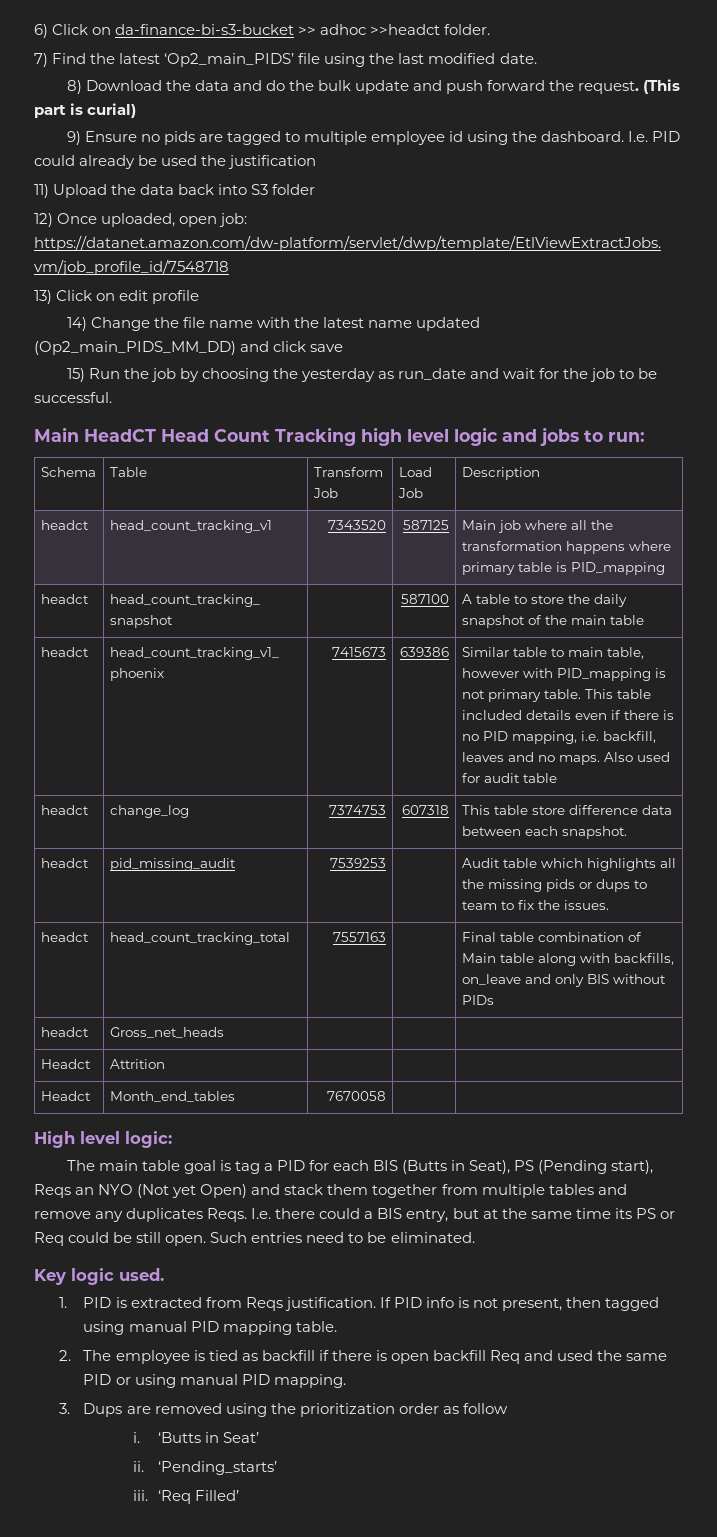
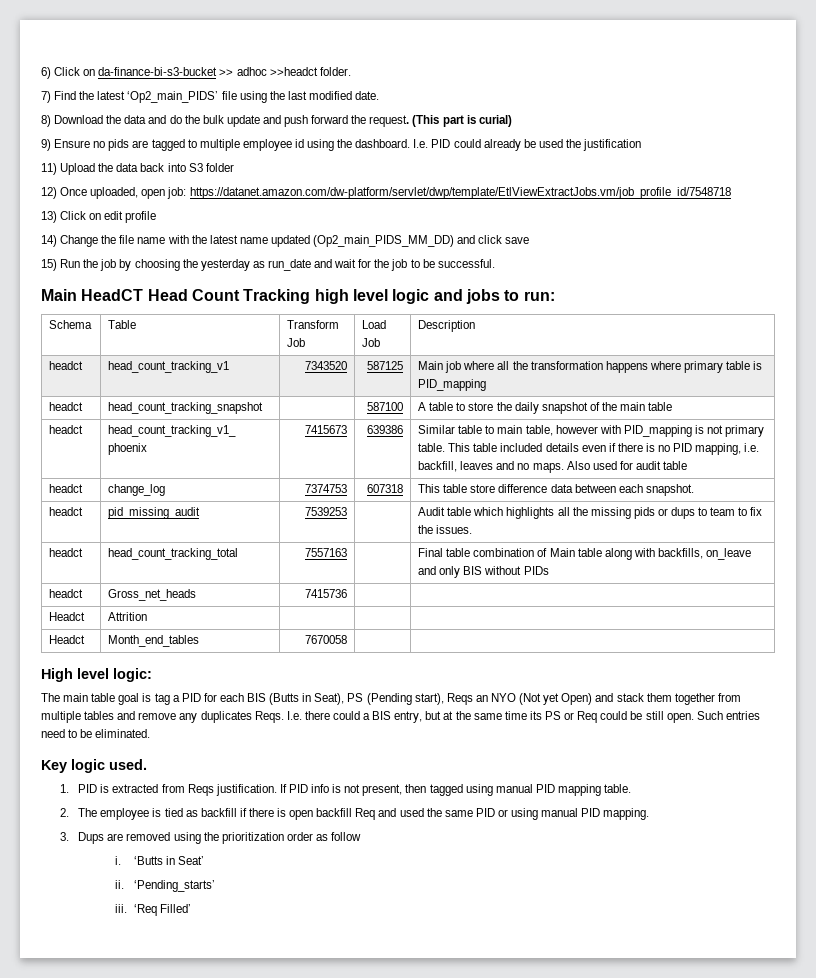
- headct | Gross_net_heads | | |
+ headct | Gross_net_heads | 7415736 | |

